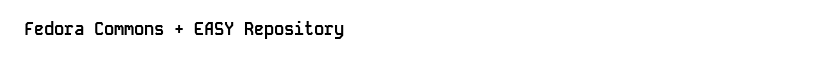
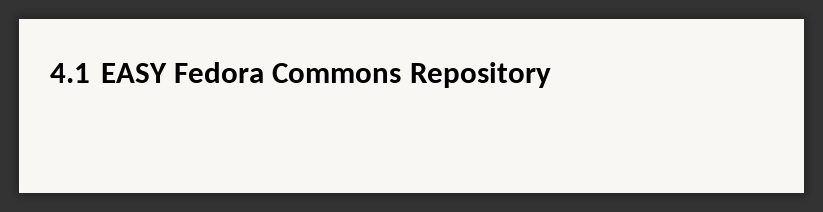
- Fedora Commons + EASY Repository
+ 4.1 EASY Fedora Commons Repository

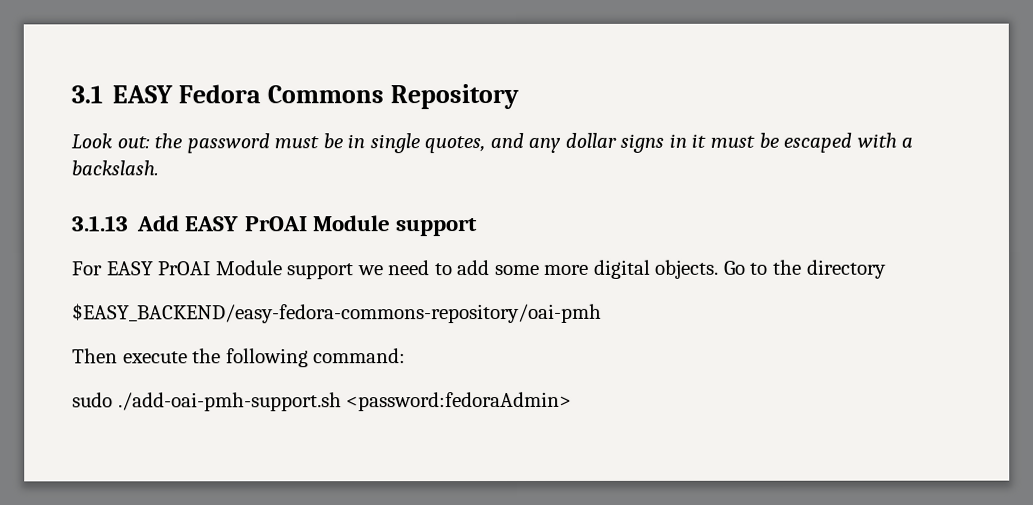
- 4.1 EASY Fedora Commons Repository
+ 3.1 EASY Fedora Commons Repository
+ Look out: the password must be in single quotes, and any dollar signs in it must be escaped with a backslash.
+ 3.1.13 Add EASY PrOAI Module support
+ For EASY PrOAI Module support we need to add some more digital objects. Go to the directory
+ $EASY_BACKEND/easy-fedora-commons-repository/oai-pmh
+ Then execute the following command:
+ sudo ./add-oai-pmh-support.sh <password:fedoraAdmin>

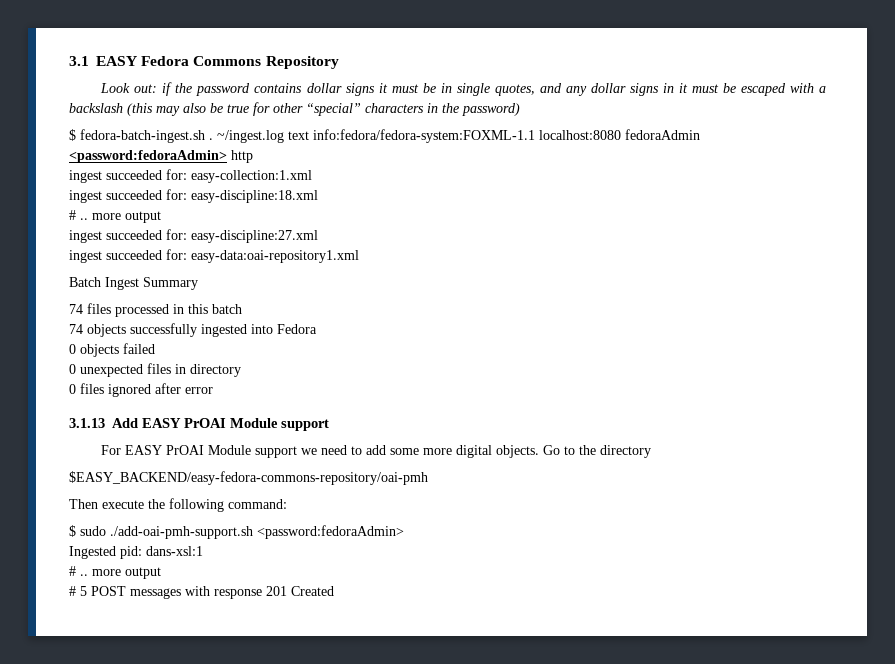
- Look out: the password must be in single quotes, and any dollar signs in it must be escaped with a backslash.
+ Look out: if the password contains dollar signs it must be in single quotes, and any dollar signs in it must be escaped with a backslash (this may also be true for other “special” characters in the password)
+ $ fedora-batch-ingest.sh . ~/ingest.log text info:fedora/fedora-system:FOXML-1.1 localhost:8080 fedoraAdmin <password:fedoraAdmin> http
+ ingest succeeded for: easy-collection:1.xml
+ ingest succeeded for: easy-discipline:18.xml
+ # .. more output
+ ingest succeeded for: easy-discipline:27.xml
+ ingest succeeded for: easy-data:oai-repository1.xml
+ Batch Ingest Summary
+ 74 files processed in this batch
+ 74 objects successfully ingested into Fedora
+ 0 objects failed
+ 0 unexpected files in directory
+ 0 files ignored after error
- sudo ./add-oai-pmh-support.sh <password:fedoraAdmin>
+ $ sudo ./add-oai-pmh-support.sh <password:fedoraAdmin>
+ Ingested pid: dans-xsl:1
+ # .. more output
+ # 5 POST messages with response 201 Created

